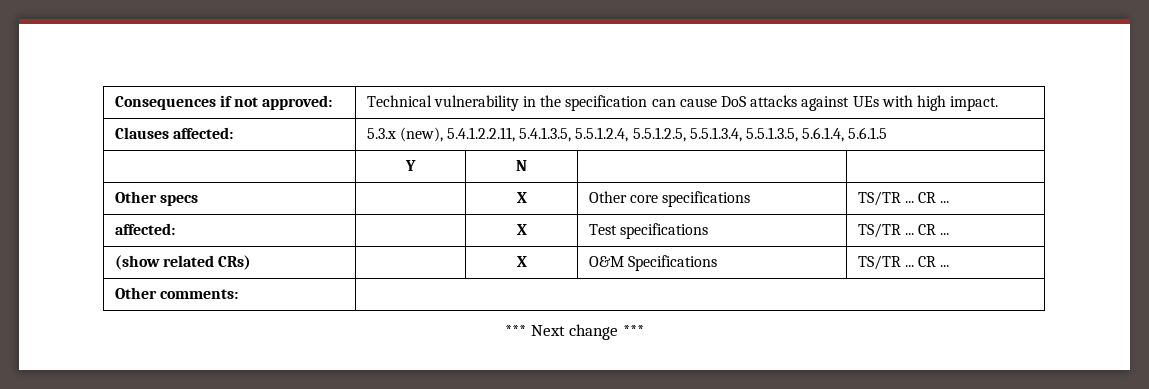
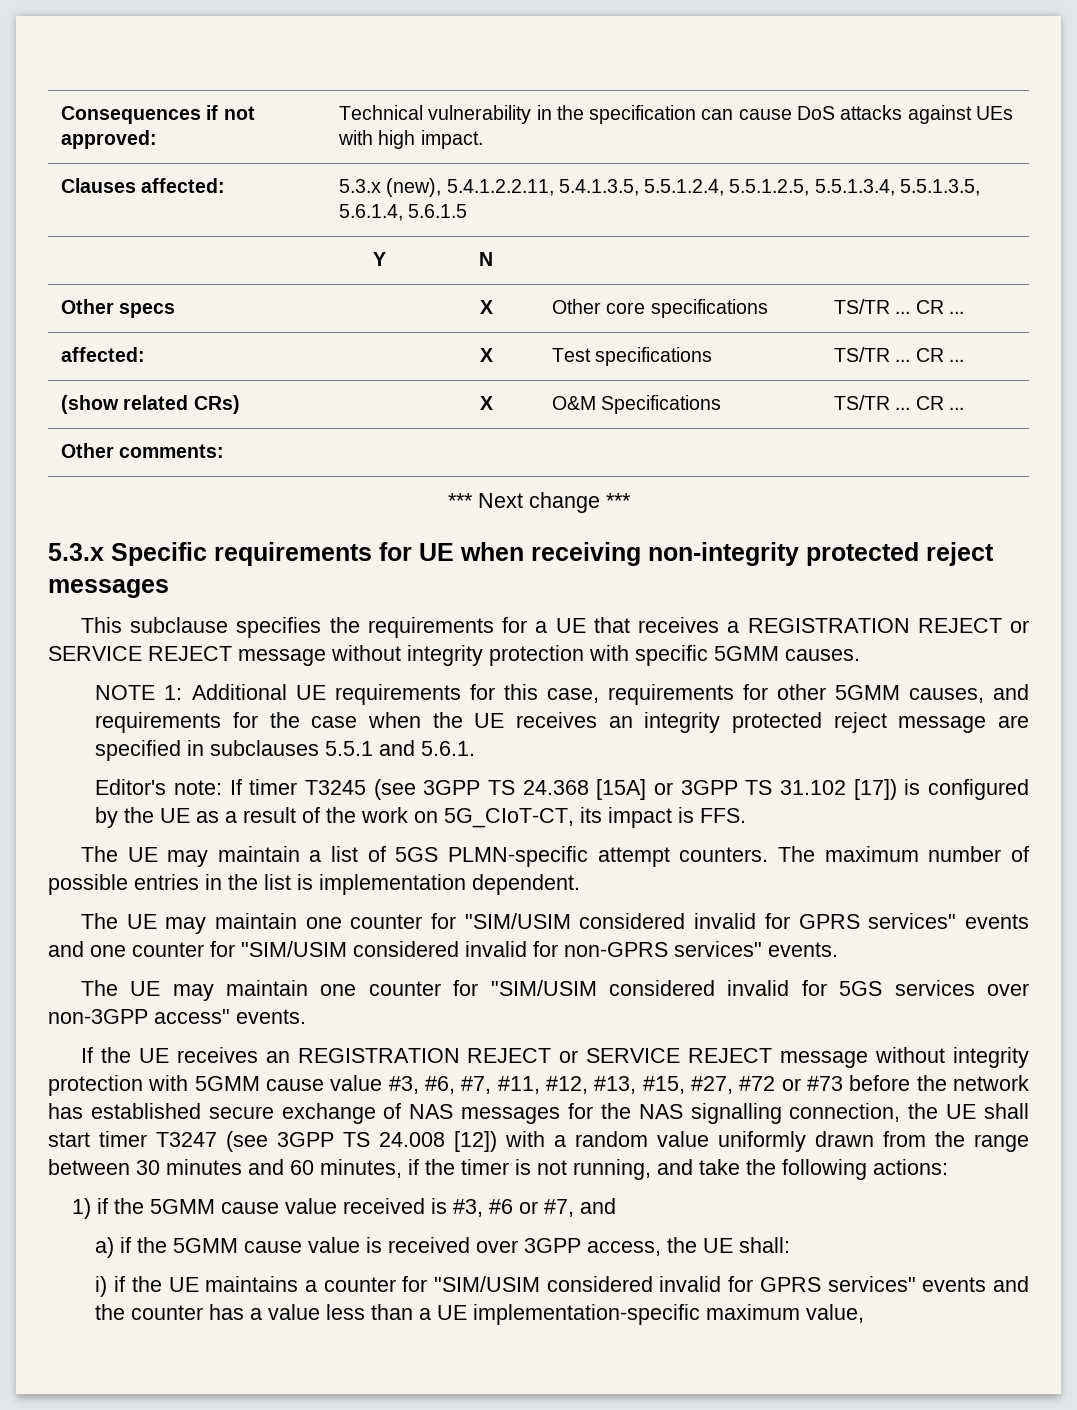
+ 5.3.x Specific requirements for UE when receiving non-integrity protected reject messages
+ This subclause specifies the requirements for a UE that receives a REGISTRATION REJECT or SERVICE REJECT message without integrity protection with specific 5GMM causes.
+ NOTE 1: Additional UE requirements for this case, requirements for other 5GMM causes, and requirements for the case when the UE receives an integrity protected reject message are specified in subclauses 5.5.1 and 5.6.1.
+ Editor's note: If timer T3245 (see 3GPP TS 24.368 [15A] or 3GPP TS 31.102 [17]) is configured by the UE as a result of the work on 5G_CIoT-CT, its impact is FFS.
+ The UE may maintain a list of 5GS PLMN-specific attempt counters. The maximum number of possible entries in the list is implementation dependent.
+ The UE may maintain one counter for "SIM/USIM considered invalid for GPRS services" events and one counter for "SIM/USIM considered invalid for non-GPRS services" events.
+ The UE may maintain one counter for "SIM/USIM considered invalid for 5GS services over non-3GPP access" events.
+ If the UE receives an REGISTRATION REJECT or SERVICE REJECT message without integrity protection with 5GMM cause value #3, #6, #7, #11, #12, #13, #15, #27, #72 or #73 before the network has established secure exchange of NAS messages for the NAS signalling connection, the UE shall start timer T3247 (see 3GPP TS 24.008 [12]) with a random value uniformly drawn from the range between 30 minutes and 60 minutes, if the timer is not running, and take the following actions:
+ 1) if the 5GMM cause value received is #3, #6 or #7, and
+ a) if the 5GMM cause value is received over 3GPP access, the UE shall:
+ i) if the UE maintains a counter for "SIM/USIM considered invalid for GPRS services" events and the counter has a value less than a UE implementation-specific maximum value,

